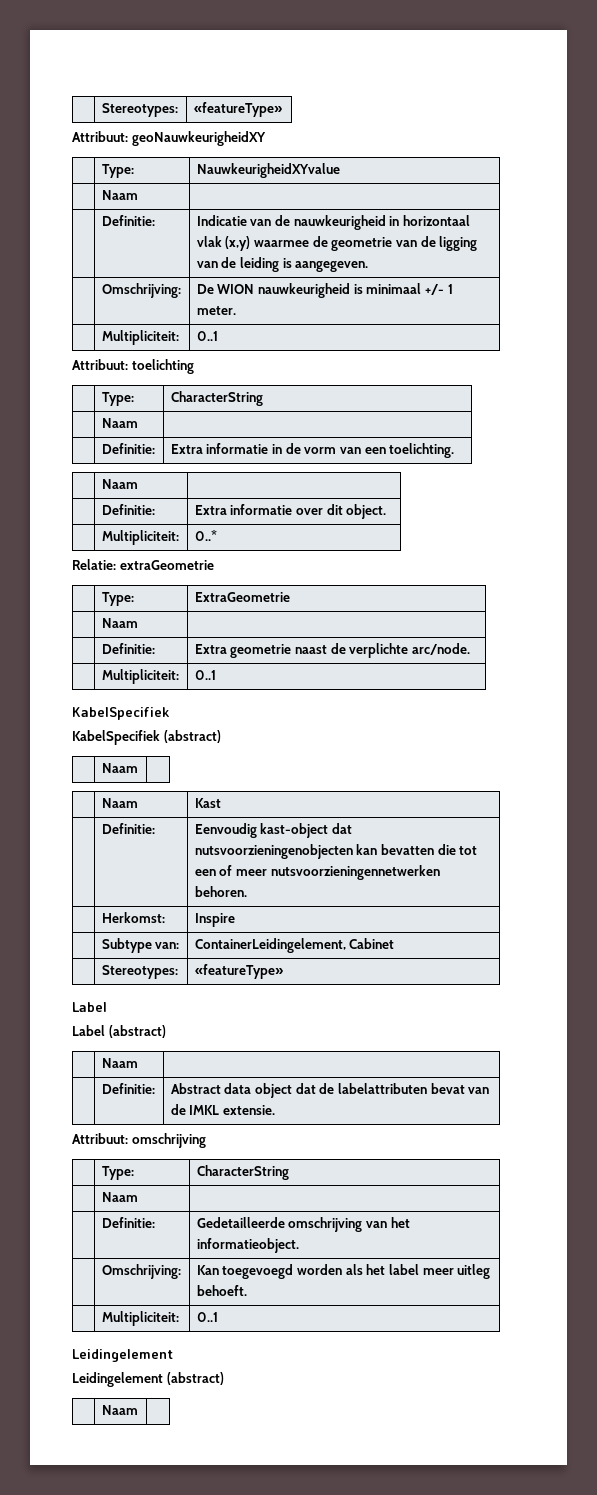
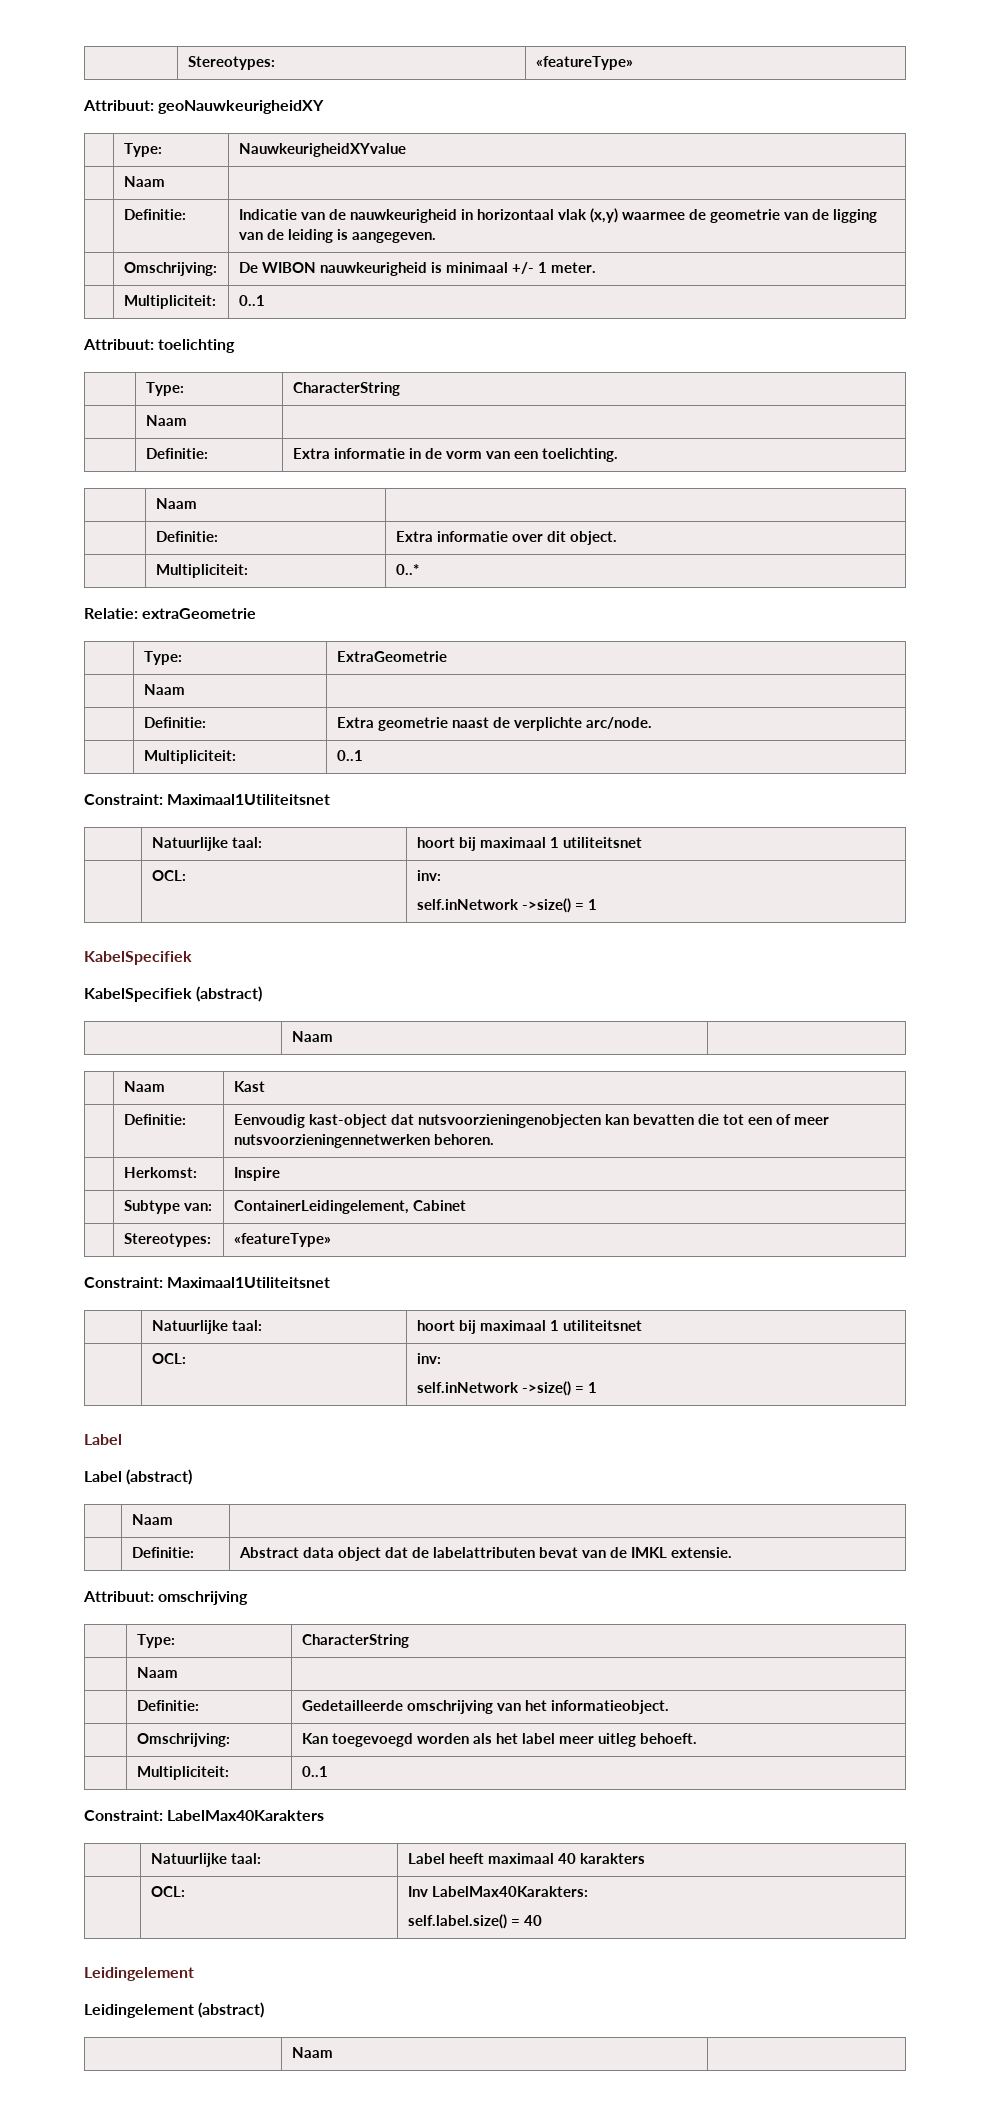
- | Omschrijving: | De WION nauwkeurigheid is minimaal +/- 1 meter.
+ | Omschrijving: | De WIBON nauwkeurigheid is minimaal +/- 1 meter.
  | Definitie: | Extra geometrie naast de verplichte arc/node.
  | Multipliciteit: | 0..1
+ Constraint: Maximaal1Utiliteitsnet
+ | Natuurlijke taal: | hoort bij maximaal 1 utiliteitsnet
+ | OCL: | inv:
+ self.inNetwork ->size() = 1
  | Subtype van: | ContainerLeidingelement, Cabinet
  | Stereotypes: | «featureType»
+ Constraint: Maximaal1Utiliteitsnet
+ | Natuurlijke taal: | hoort bij maximaal 1 utiliteitsnet
+ | OCL: | inv:
+ self.inNetwork ->size() = 1
+ Constraint: LabelMax40Karakters
+ | Natuurlijke taal: | Label heeft maximaal 40 karakters
+ | OCL: | Inv LabelMax40Karakters:
+ self.label.size() = 40

